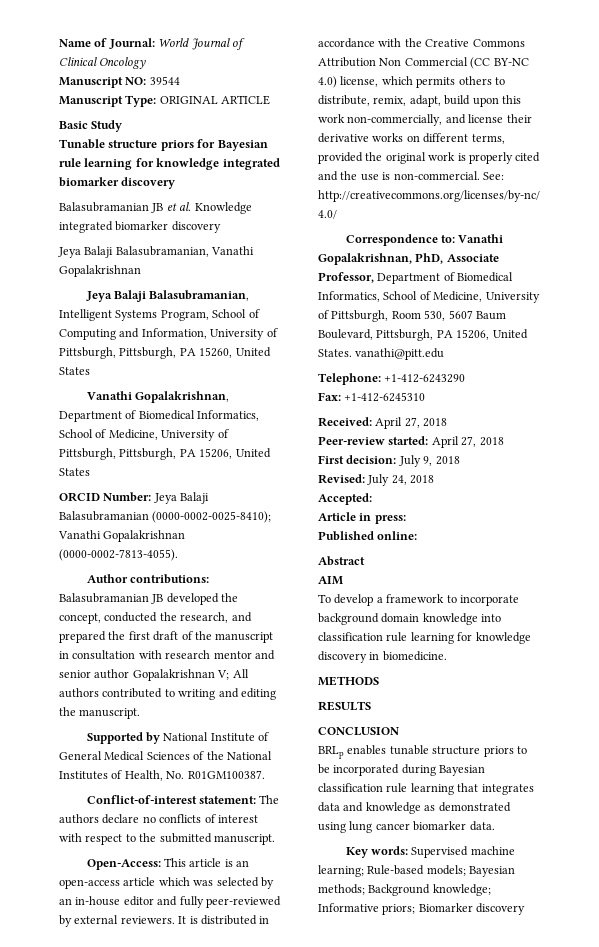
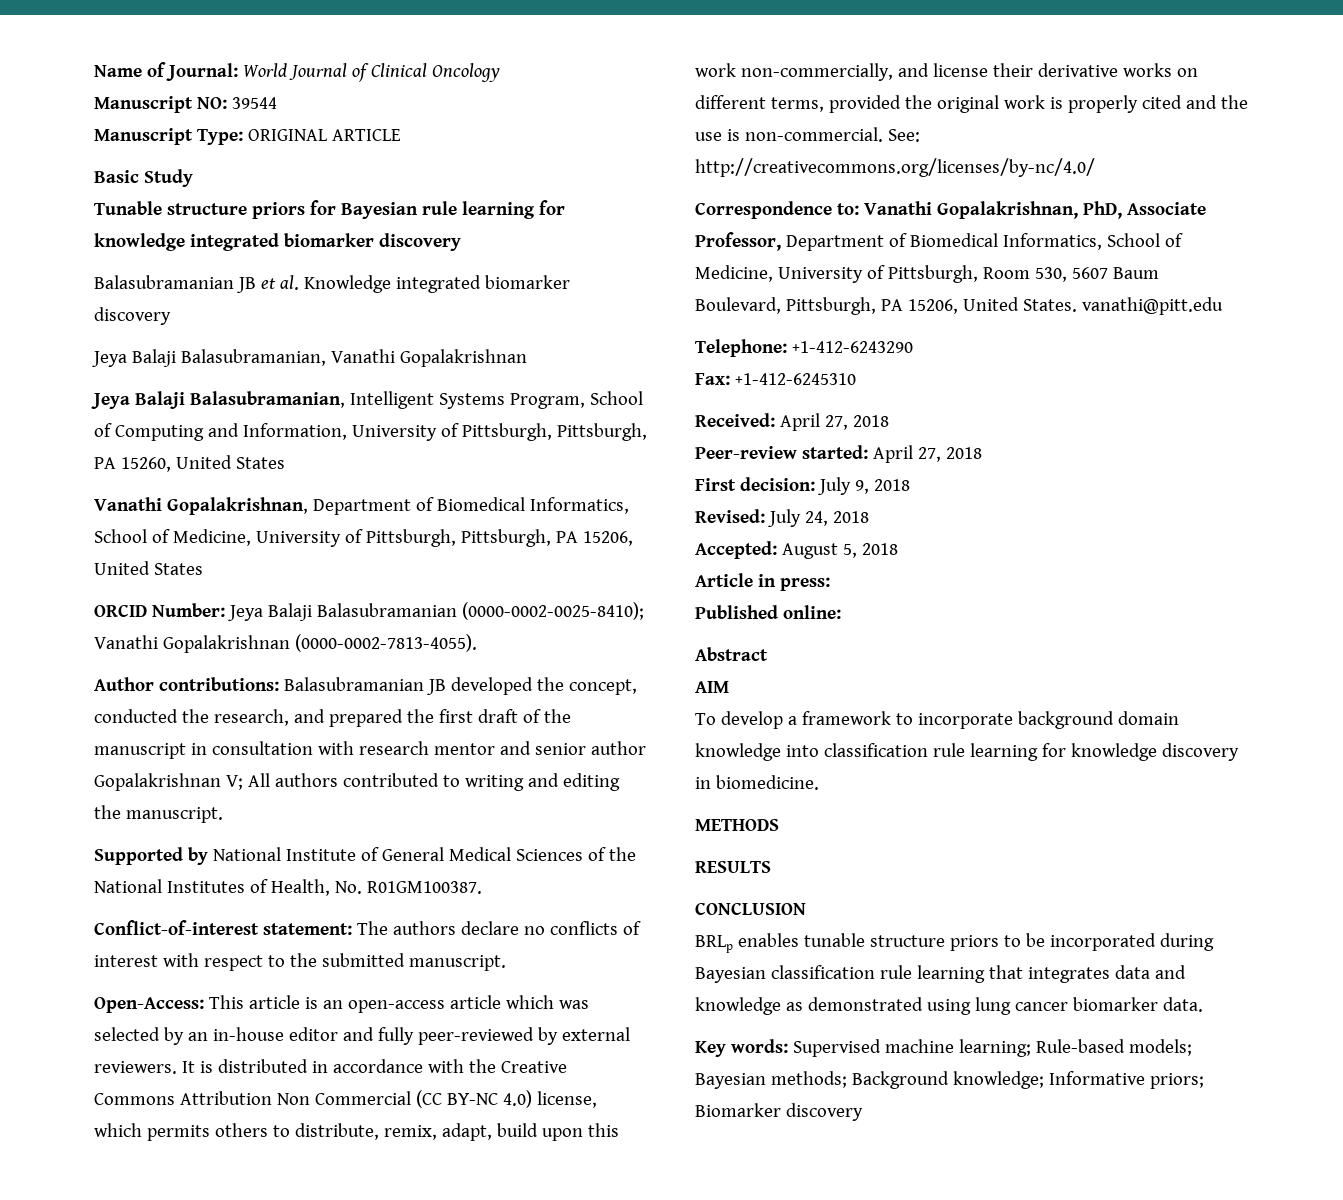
- Accepted:
+ Accepted: August 5, 2018

